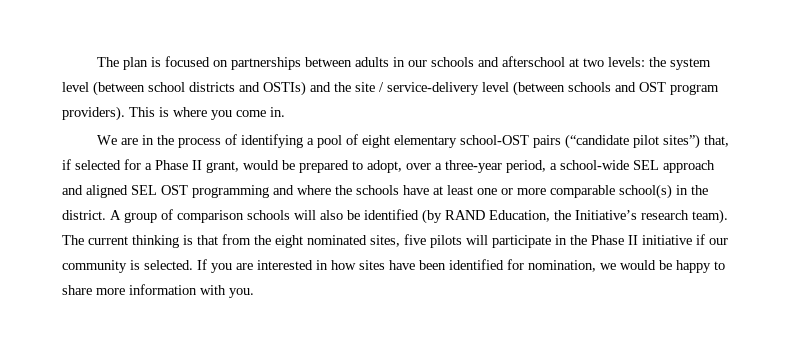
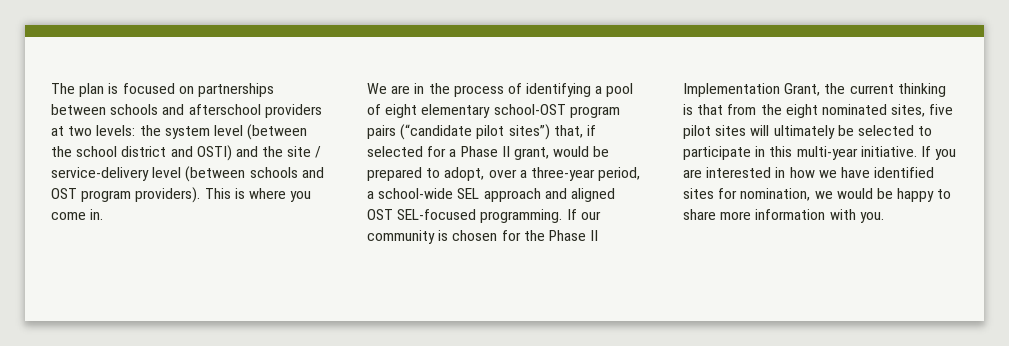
- The plan is focused on partnerships between adults in our schools and afterschool at two levels: the system level (between school districts and OSTIs) and the site / service-delivery level (between schools and OST program providers).
+ The plan is focused on partnerships between schools and afterschool providers at two levels: the system level (between the school district and OSTI) and the site / service-delivery level (between schools and OST program providers).
- We are in the process of identifying a pool of eight elementary school-OST pairs (“candidate pilot sites”) that, if selected for a Phase II grant, would be prepared to adopt, over a three-year period, a school-wide SEL approach and aligned SEL OST programming and where the schools have at least one or more comparable school(s) in the district. A group of comparison schools will also be identified (by RAND Education, the Initiative’s research team). The current thinking is that from the eight nominated sites, five pilots will participate in the Phase II initiative if our community is selected.
+ We are in the process of identifying a pool of eight elementary school-OST program pairs (“candidate pilot sites”) that, if selected for a Phase II grant, would be prepared to adopt, over a three-year period, a school-wide SEL approach and aligned OST SEL-focused programming. If our community is chosen for the Phase II Implementation Grant, the current thinking is that from the eight nominated sites, five pilot sites will ultimately be selected to participate in this multi-year initiative.
- If you are interested in how sites have been identified for nomination, we would be happy to share more information with you.
+ If you are interested in how we have identified sites for nomination, we would be happy to share more information with you.

